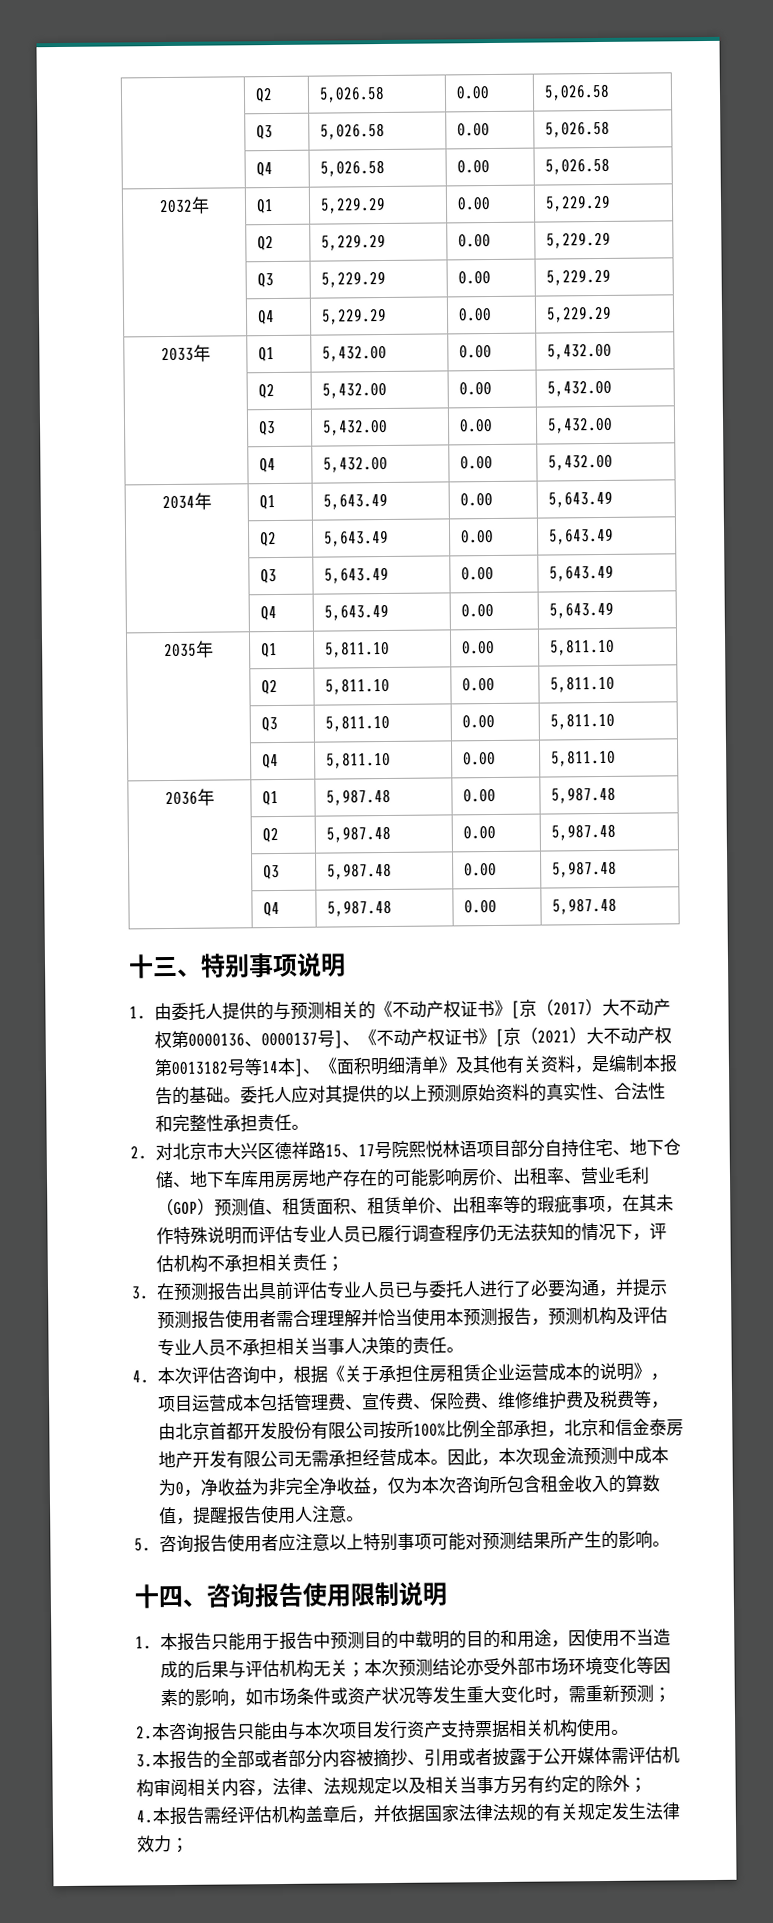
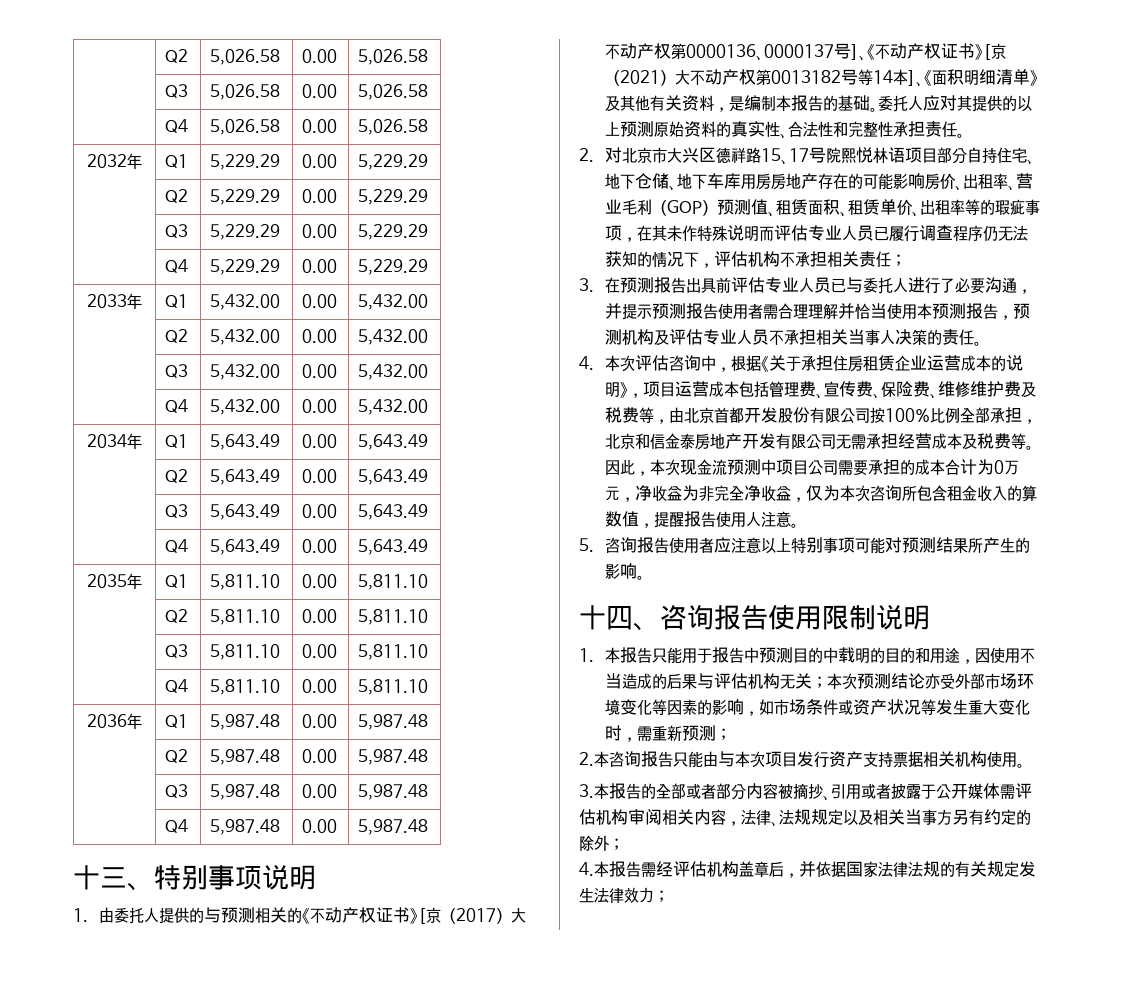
- 4.本次评估咨询中，根据《关于承担住房租赁企业运营成本的说明》，项目运营成本包括管理费、宣传费、保险费、维修维护费及税费等，由北京首都开发股份有限公司按所100%比例全部承担，北京和信金泰房地产开发有限公司无需承担经营成本。
+ 4.本次评估咨询中，根据《关于承担住房租赁企业运营成本的说明》，项目运营成本包括管理费、宣传费、保险费、维修维护费及税费等，由北京首都开发股份有限公司按100%比例全部承担，北京和信金泰房地产开发有限公司无需承担经营成本及税费等。
- 因此，本次现金流预测中成本为0，净收益为非完全净收益，仅为本次咨询所包含租金收入的算数值，提醒报告使用人注意。
+ 因此，本次现金流预测中项目公司需要承担的成本合计为0万元，净收益为非完全净收益，仅为本次咨询所包含租金收入的算数值，提醒报告使用人注意。

